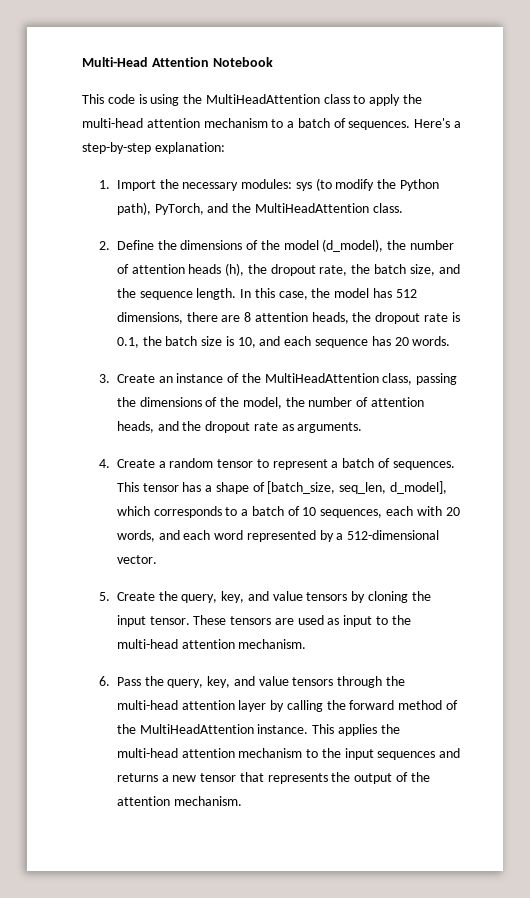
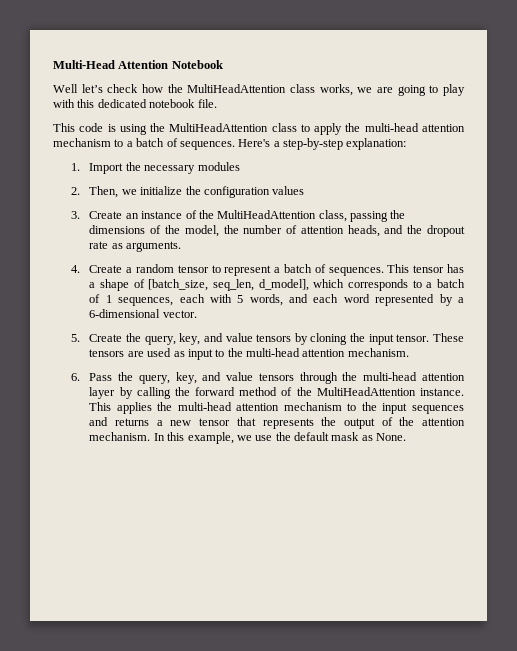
+ Well let’s check how the MultiHeadAttention class works, we are going to play with this dedicated notebook file.
- 1. Import the necessary modules: sys (to modify the Python path), PyTorch, and the MultiHeadAttention class.
- 2. Define the dimensions of the model (d_model), the number of attention heads (h), the dropout rate, the batch size, and the sequence length. In this case, the model has 512 dimensions, there are 8 attention heads, the dropout rate is 0.1, the batch size is 10, and each sequence has 20 words.
+ 1. Import the necessary modules
+ 2. Then, we initialize the configuration values
- This tensor has a shape of [batch_size, seq_len, d_model], which corresponds to a batch of 10 sequences, each with 20 words, and each word represented by a 512-dimensional vector.
+ This tensor has a shape of [batch_size, seq_len, d_model], which corresponds to a batch of 1 sequences, each with 5 words, and each word represented by a 6-dimensional vector.
+ In this example, we use the default mask as None.

